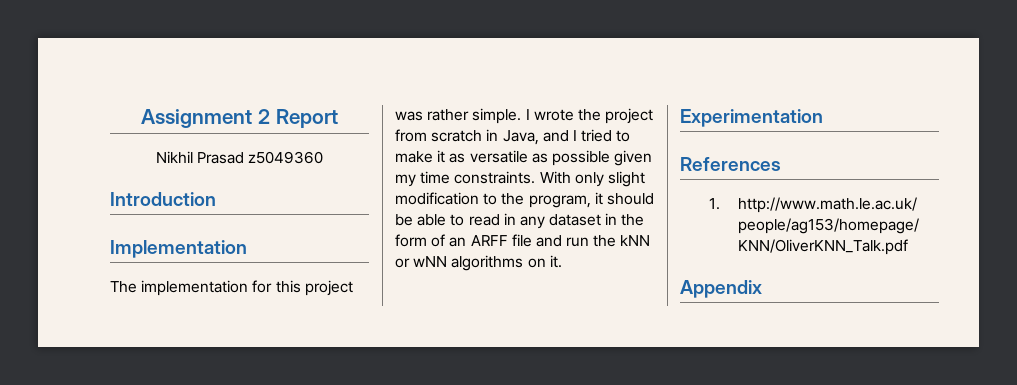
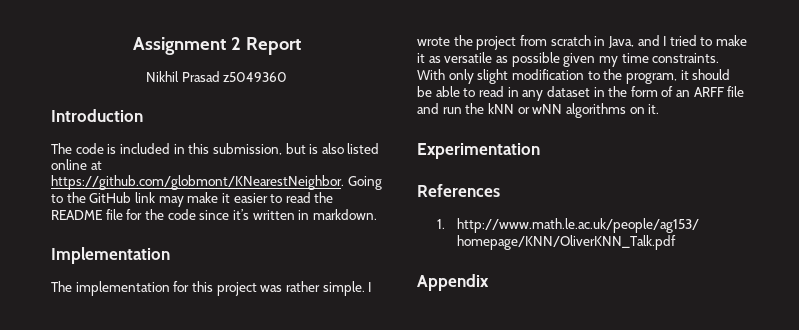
+ The code is included in this submission, but is also listed online at https://github.com/globmont/KNearestNeighbor. Going to the GitHub link may make it easier to read the README file for the code since it’s written in markdown.

